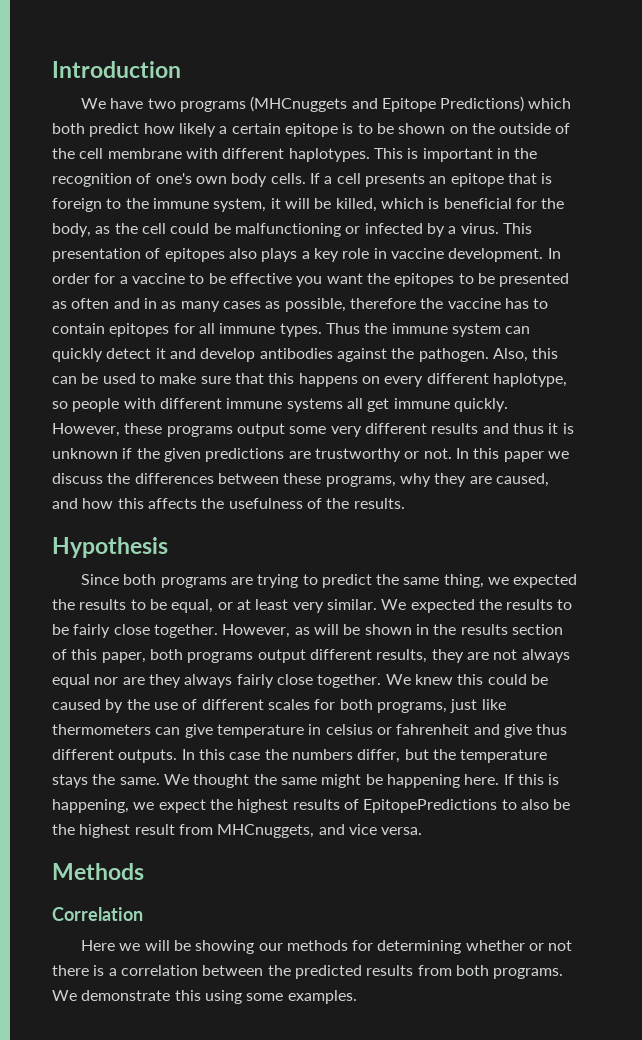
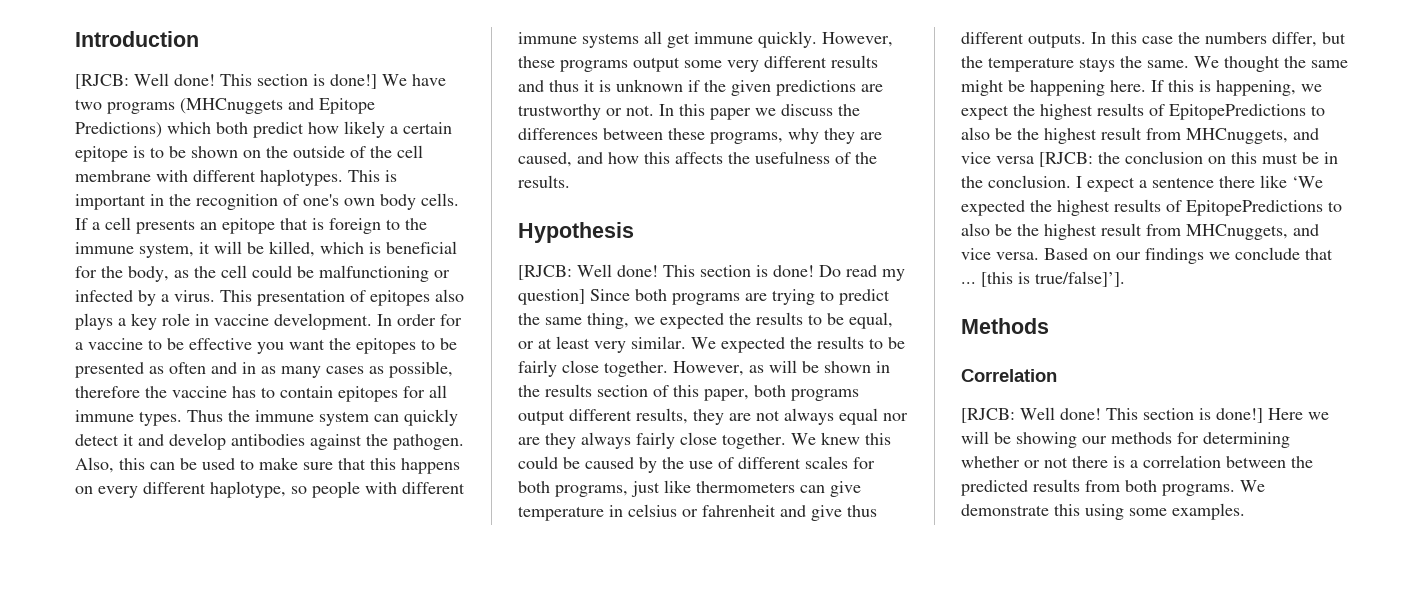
  Introduction
- We have two programs (MHCnuggets and Epitope Predictions) which both predict how likely a certain epitope is to be shown on the outside of the cell membrane with different haplotypes.
+ [RJCB: Well done! This section is done!] We have two programs (MHCnuggets and Epitope Predictions) which both predict how likely a certain epitope is to be shown on the outside of the cell membrane with different haplotypes.
- Since both programs are trying to predict the same thing, we expected the results to be equal, or at least very similar.
+ [RJCB: Well done! This section is done! Do read my question] Since both programs are trying to predict the same thing, we expected the results to be equal, or at least very similar.
- If this is happening, we expect the highest results of EpitopePredictions to also be the highest result from MHCnuggets, and vice versa.
+ If this is happening, we expect the highest results of EpitopePredictions to also be the highest result from MHCnuggets, and vice versa [RJCB: the conclusion on this must be in the conclusion. I expect a sentence there like ‘We expected the highest results of EpitopePredictions to also be the highest result from MHCnuggets, and vice versa. Based on our findings we conclude that ... [this is true/false]’].
  Methods
  Correlation
- Here we will be showing our methods for determining whether or not there is a correlation between the predicted results from both programs.
+ [RJCB: Well done! This section is done!] Here we will be showing our methods for determining whether or not there is a correlation between the predicted results from both programs.

